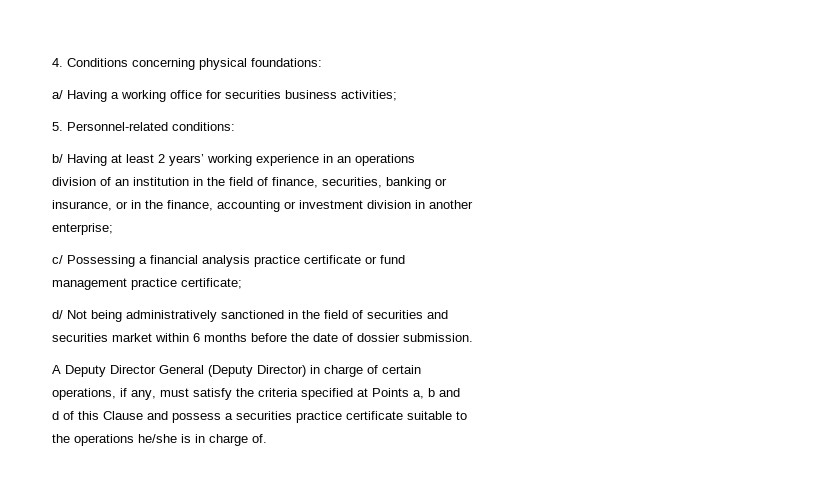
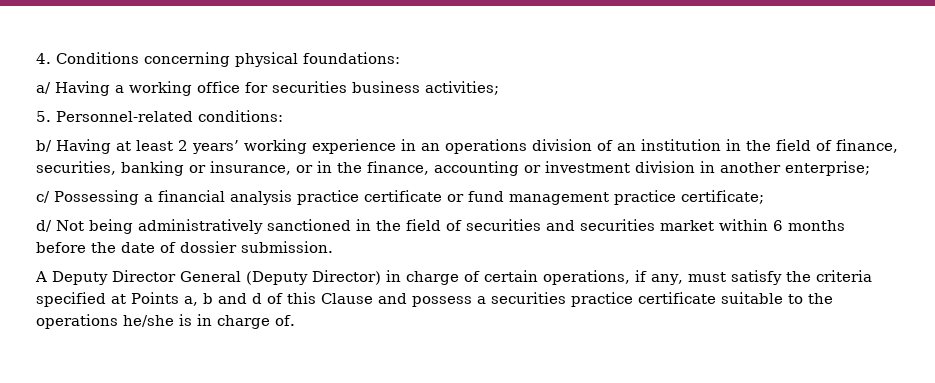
- b/ Having at least 2 years’ working experience in an operations
- division of an institution in the field of finance, securities, banking or
- insurance, or in the finance, accounting or investment division in another
- enterprise;
+ b/ Having at least 2 years’ working experience in an operations division of an institution in the field of finance, securities, banking or insurance, or in the finance, accounting or investment division in another enterprise;
- c/ Possessing a financial analysis practice certificate or fund
- management practice certificate;
+ c/ Possessing a financial analysis practice certificate or fund management practice certificate;
- d/ Not being administratively sanctioned in the field of securities and
- securities market within 6 months before the date of dossier submission.
+ d/ Not being administratively sanctioned in the field of securities and securities market within 6 months before the date of dossier submission.
- A Deputy Director General (Deputy Director) in charge of certain
- operations, if any, must satisfy the criteria specified at Points a, b and
- d of this Clause and possess a securities practice certificate suitable to
- the operations he/she is in charge of.
+ A Deputy Director General (Deputy Director) in charge of certain operations, if any, must satisfy the criteria specified at Points a, b and d of this Clause and possess a securities practice certificate suitable to the operations he/she is in charge of.

